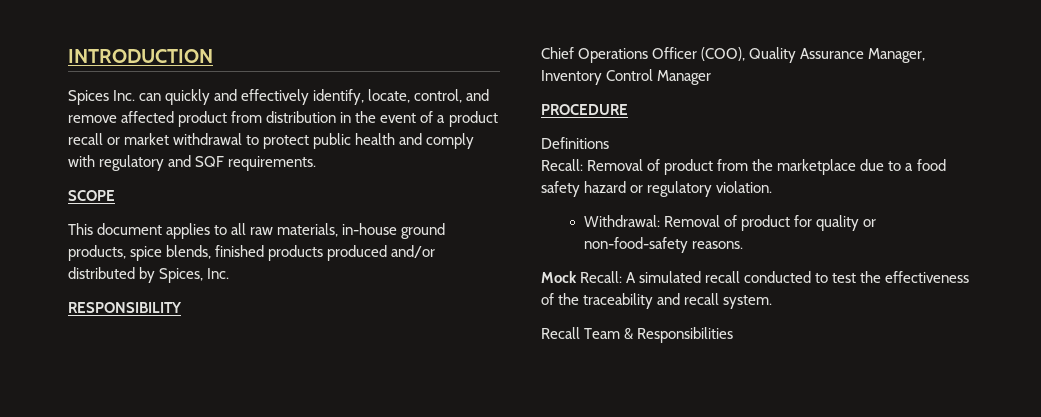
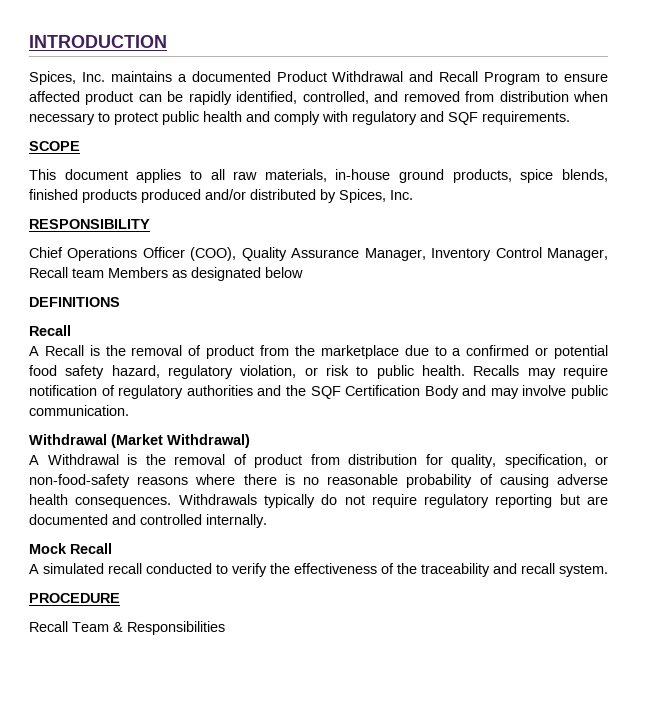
- Spices Inc. can quickly and effectively identify, locate, control, and remove affected product from distribution in the event of a product recall or market withdrawal to protect public health and comply with regulatory and SQF requirements.
+ Spices, Inc. maintains a documented Product Withdrawal and Recall Program to ensure affected product can be rapidly identified, controlled, and removed from distribution when necessary to protect public health and comply with regulatory and SQF requirements.
- Chief Operations Officer (COO), Quality Assurance Manager, Inventory Control Manager
- PROCEDURE
- Definitions
- Recall: Removal of product from the marketplace due to a food safety hazard or regulatory violation.
- Withdrawal: Removal of product for quality or non-food-safety reasons.
+ Chief Operations Officer (COO), Quality Assurance Manager, Inventory Control Manager, Recall team Members as designated below
+ DEFINITIONS
+ Recall
+ A Recall is the removal of product from the marketplace due to a confirmed or potential food safety hazard, regulatory violation, or risk to public health. Recalls may require notification of regulatory authorities and the SQF Certification Body and may involve public communication.
+ Withdrawal (Market Withdrawal)
+ A Withdrawal is the removal of product from distribution for quality, specification, or non-food-safety reasons where there is no reasonable probability of causing adverse health consequences. Withdrawals typically do not require regulatory reporting but are documented and controlled internally.
- Mock Recall: A simulated recall conducted to test the effectiveness of the traceability and recall system.
+ Mock Recall
+ A simulated recall conducted to verify the effectiveness of the traceability and recall system.
+ PROCEDURE

